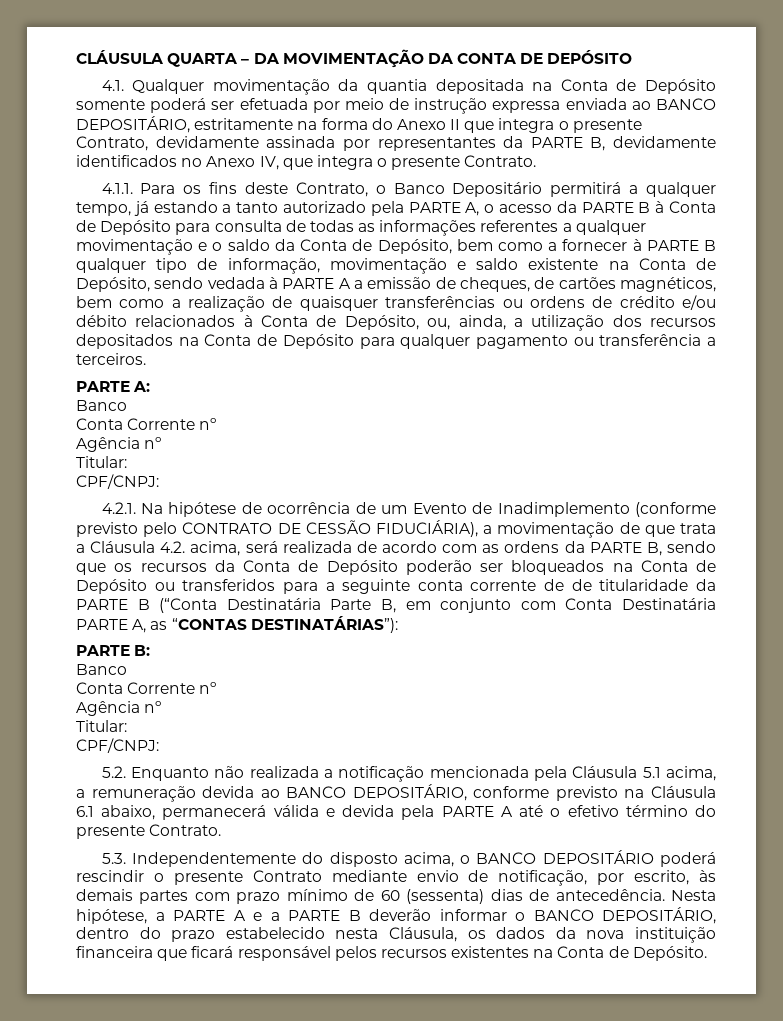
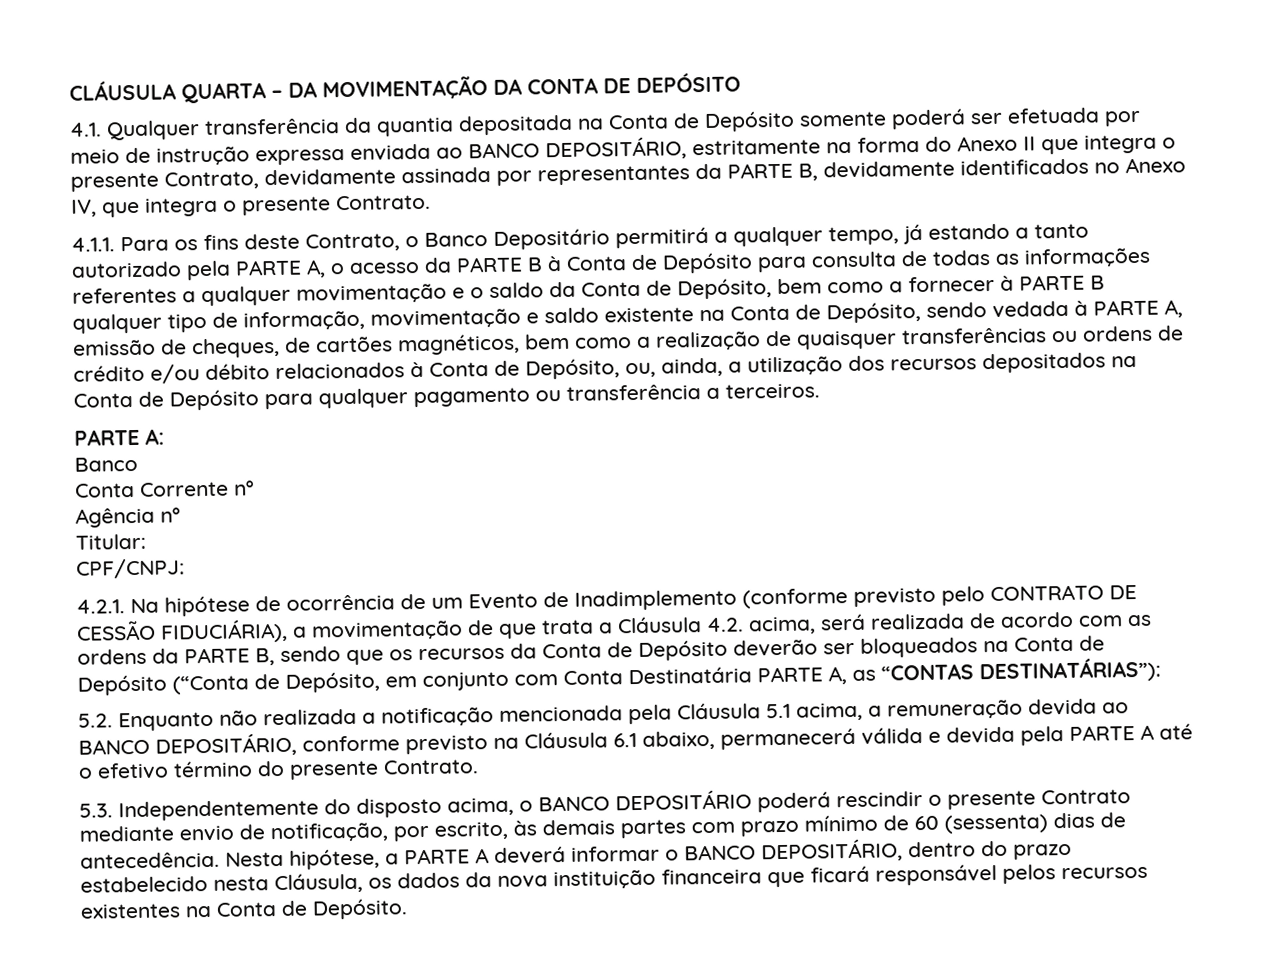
- 4.1. Qualquer movimentação da quantia depositada na Conta de Depósito somente poderá ser efetuada por meio de instrução expressa enviada ao BANCO DEPOSITÁRIO, estritamente na forma do Anexo II que integra o presente Contrato, devidamente assinada por representantes da PARTE B, devidamente identificados no Anexo IV, que integra o presente Contrato.
+ 4.1. Qualquer transferência da quantia depositada na Conta de Depósito somente poderá ser efetuada por meio de instrução expressa enviada ao BANCO DEPOSITÁRIO, estritamente na forma do Anexo II que integra o presente Contrato, devidamente assinada por representantes da PARTE B, devidamente identificados no Anexo IV, que integra o presente Contrato.
- 4.1.1. Para os fins deste Contrato, o Banco Depositário permitirá a qualquer tempo, já estando a tanto autorizado pela PARTE A, o acesso da PARTE B à Conta de Depósito para consulta de todas as informações referentes a qualquer movimentação e o saldo da Conta de Depósito, bem como a fornecer à PARTE B qualquer tipo de informação, movimentação e saldo existente na Conta de Depósito, sendo vedada à PARTE A a emissão de cheques, de cartões magnéticos, bem como a realização de quaisquer transferências ou ordens de crédito e/ou débito relacionados à Conta de Depósito, ou, ainda, a utilização dos recursos depositados na Conta de Depósito para qualquer pagamento ou transferência a terceiros.
+ 4.1.1. Para os fins deste Contrato, o Banco Depositário permitirá a qualquer tempo, já estando a tanto autorizado pela PARTE A, o acesso da PARTE B à Conta de Depósito para consulta de todas as informações referentes a qualquer movimentação e o saldo da Conta de Depósito, bem como a fornecer à PARTE B qualquer tipo de informação, movimentação e saldo existente na Conta de Depósito, sendo vedada à PARTE A, emissão de cheques, de cartões magnéticos, bem como a realização de quaisquer transferências ou ordens de crédito e/ou débito relacionados à Conta de Depósito, ou, ainda, a utilização dos recursos depositados na Conta de Depósito para qualquer pagamento ou transferência a terceiros.
- 4.2.1. Na hipótese de ocorrência de um Evento de Inadimplemento (conforme previsto pelo CONTRATO DE CESSÃO FIDUCIÁRIA), a movimentação de que trata a Cláusula 4.2. acima, será realizada de acordo com as ordens da PARTE B, sendo que os recursos da Conta de Depósito poderão ser bloqueados na Conta de Depósito ou transferidos para a seguinte conta corrente de de titularidade da PARTE B (“Conta Destinatária Parte B, em conjunto com Conta Destinatária PARTE A, as “CONTAS DESTINATÁRIAS”):
+ 4.2.1. Na hipótese de ocorrência de um Evento de Inadimplemento (conforme previsto pelo CONTRATO DE CESSÃO FIDUCIÁRIA), a movimentação de que trata a Cláusula 4.2. acima, será realizada de acordo com as ordens da PARTE B, sendo que os recursos da Conta de Depósito deverão ser bloqueados na Conta de Depósito (“Conta de Depósito, em conjunto com Conta Destinatária PARTE A, as “CONTAS DESTINATÁRIAS”):
- PARTE B:
- Banco
- Conta Corrente nº
- Agência nº
- Titular:
- CPF/CNPJ:
- Nesta hipótese, a PARTE A e a PARTE B deverão informar o BANCO DEPOSITÁRIO, dentro do prazo estabelecido nesta Cláusula, os dados da nova instituição financeira que ficará responsável pelos recursos existentes na Conta de Depósito.
+ Nesta hipótese, a PARTE A deverá informar o BANCO DEPOSITÁRIO, dentro do prazo estabelecido nesta Cláusula, os dados da nova instituição financeira que ficará responsável pelos recursos existentes na Conta de Depósito.

